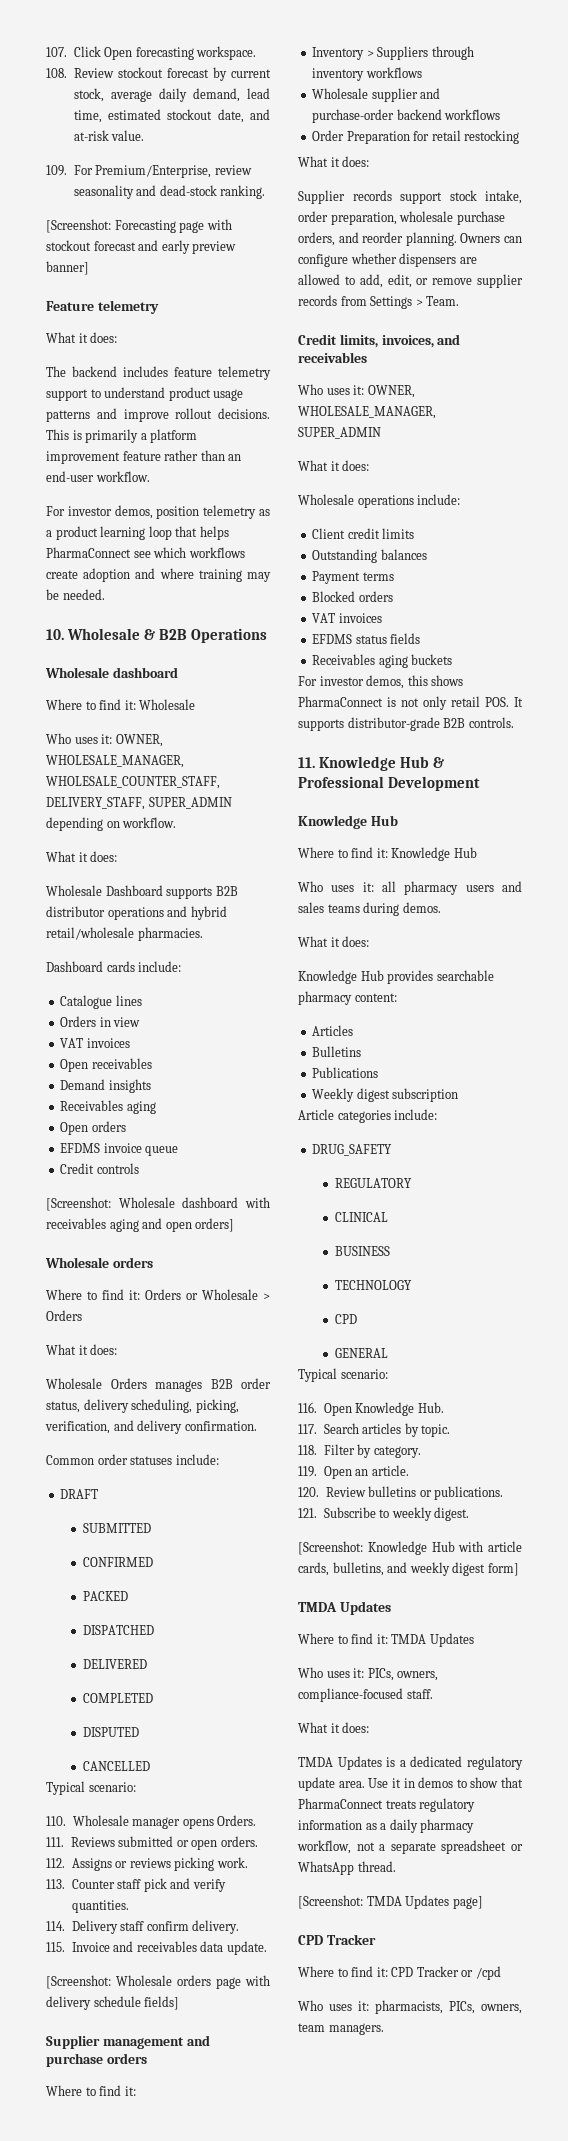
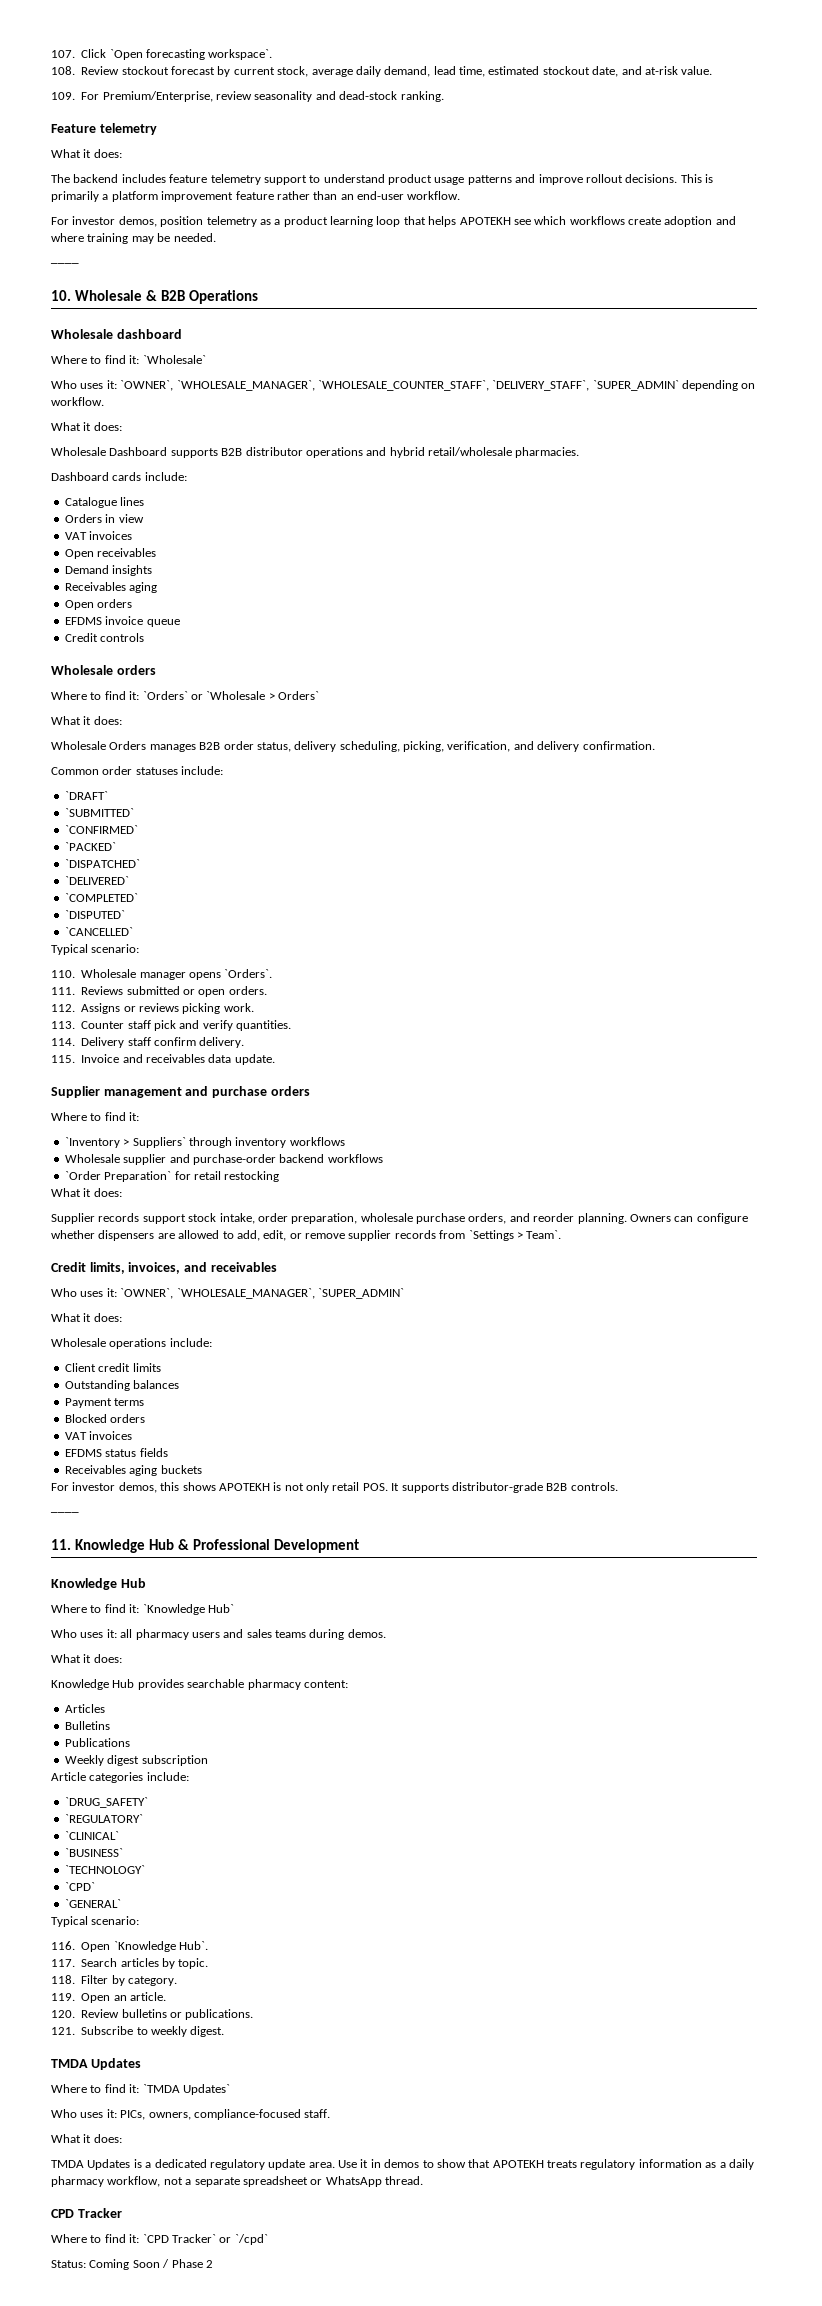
- 107. Click Open forecasting workspace.
+ 107. Click `Open forecasting workspace`.
- [Screenshot: Forecasting page with stockout forecast and early preview banner]
- For investor demos, position telemetry as a product learning loop that helps PharmaConnect see which workflows create adoption and where training may be needed.
+ For investor demos, position telemetry as a product learning loop that helps APOTEKH see which workflows create adoption and where training may be needed.
+ ────
- Where to find it: Wholesale
- Who uses it: OWNER, WHOLESALE_MANAGER, WHOLESALE_COUNTER_STAFF, DELIVERY_STAFF, SUPER_ADMIN depending on workflow.
+ Where to find it: `Wholesale`
+ Who uses it: `OWNER`, `WHOLESALE_MANAGER`, `WHOLESALE_COUNTER_STAFF`, `DELIVERY_STAFF`, `SUPER_ADMIN` depending on workflow.
- [Screenshot: Wholesale dashboard with receivables aging and open orders]
- Where to find it: Orders or Wholesale > Orders
+ Where to find it: `Orders` or `Wholesale > Orders`
- DRAFT
- SUBMITTED
- CONFIRMED
- PACKED
- DISPATCHED
- DELIVERED
- COMPLETED
- DISPUTED
- CANCELLED
+ `DRAFT`
+ `SUBMITTED`
+ `CONFIRMED`
+ `PACKED`
+ `DISPATCHED`
+ `DELIVERED`
+ `COMPLETED`
+ `DISPUTED`
+ `CANCELLED`
- 110. Wholesale manager opens Orders.
+ 110. Wholesale manager opens `Orders`.
- [Screenshot: Wholesale orders page with delivery schedule fields]
- Inventory > Suppliers through inventory workflows
+ `Inventory > Suppliers` through inventory workflows
- Order Preparation for retail restocking
+ `Order Preparation` for retail restocking
- Owners can configure whether dispensers are allowed to add, edit, or remove supplier records from Settings > Team.
+ Owners can configure whether dispensers are allowed to add, edit, or remove supplier records from `Settings > Team`.
- Who uses it: OWNER, WHOLESALE_MANAGER, SUPER_ADMIN
+ Who uses it: `OWNER`, `WHOLESALE_MANAGER`, `SUPER_ADMIN`
- For investor demos, this shows PharmaConnect is not only retail POS. It supports distributor-grade B2B controls.
+ For investor demos, this shows APOTEKH is not only retail POS. It supports distributor-grade B2B controls.
+ ────
- Where to find it: Knowledge Hub
+ Where to find it: `Knowledge Hub`
- DRUG_SAFETY
- REGULATORY
- CLINICAL
- BUSINESS
- TECHNOLOGY
- CPD
- GENERAL
+ `DRUG_SAFETY`
+ `REGULATORY`
+ `CLINICAL`
+ `BUSINESS`
+ `TECHNOLOGY`
+ `CPD`
+ `GENERAL`
- 116. Open Knowledge Hub.
+ 116. Open `Knowledge Hub`.
- [Screenshot: Knowledge Hub with article cards, bulletins, and weekly digest form]
- Where to find it: TMDA Updates
+ Where to find it: `TMDA Updates`
- Use it in demos to show that PharmaConnect treats regulatory information as a daily pharmacy workflow, not a separate spreadsheet or WhatsApp thread.
+ Use it in demos to show that APOTEKH treats regulatory information as a daily pharmacy workflow, not a separate spreadsheet or WhatsApp thread.
- [Screenshot: TMDA Updates page]
- Where to find it: CPD Tracker or /cpd
- Who uses it: pharmacists, PICs, owners, team managers.
+ Where to find it: `CPD Tracker` or `/cpd`
+ Status: Coming Soon / Phase 2

